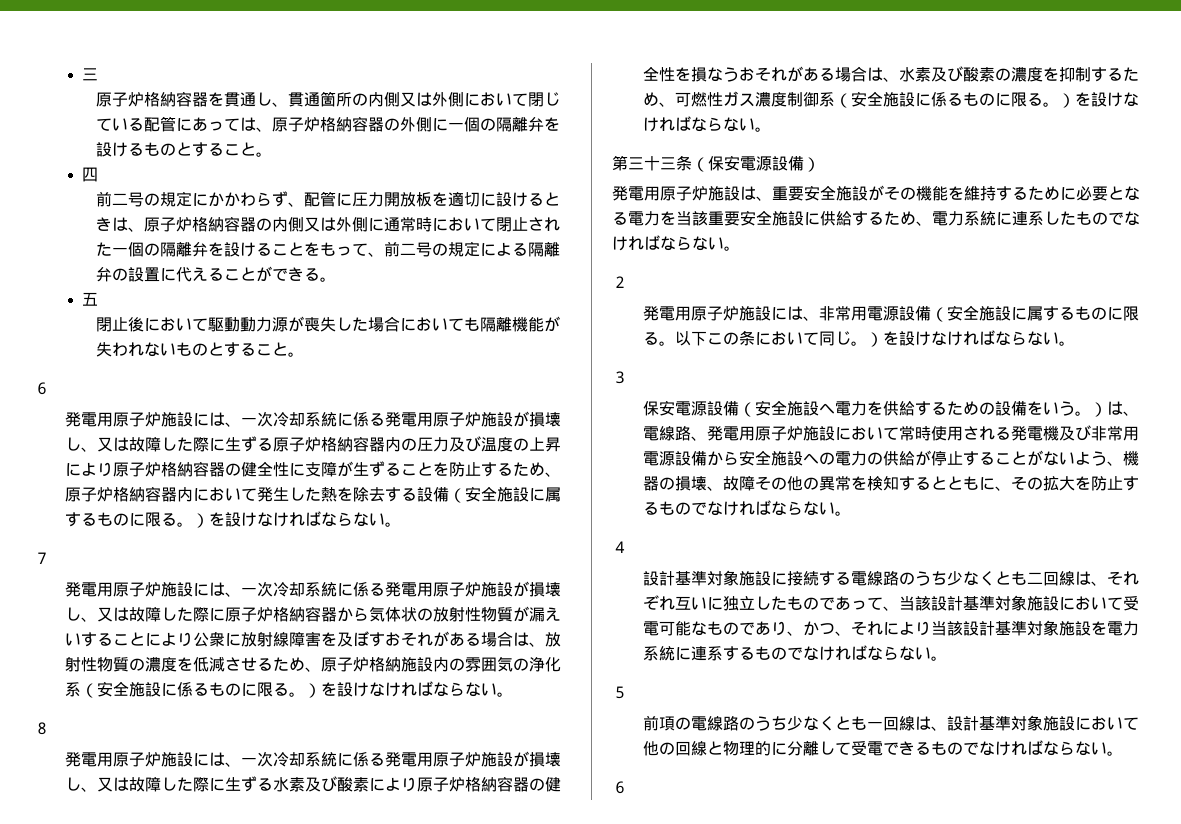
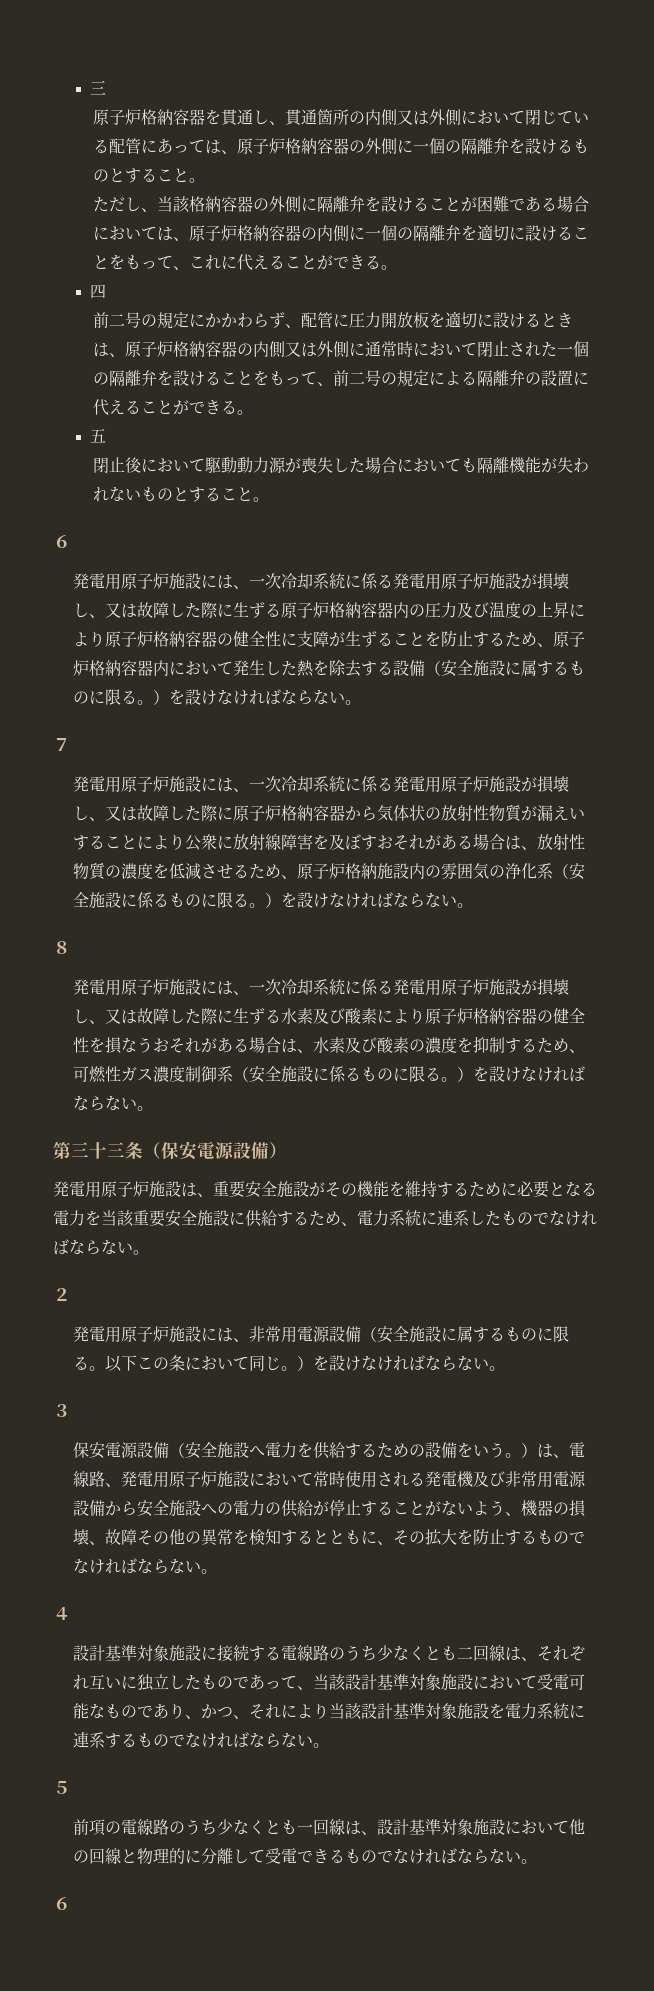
+ ただし、当該格納容器の外側に隔離弁を設けることが困難である場合においては、原子炉格納容器の内側に一個の隔離弁を適切に設けることをもって、これに代えることができる。

